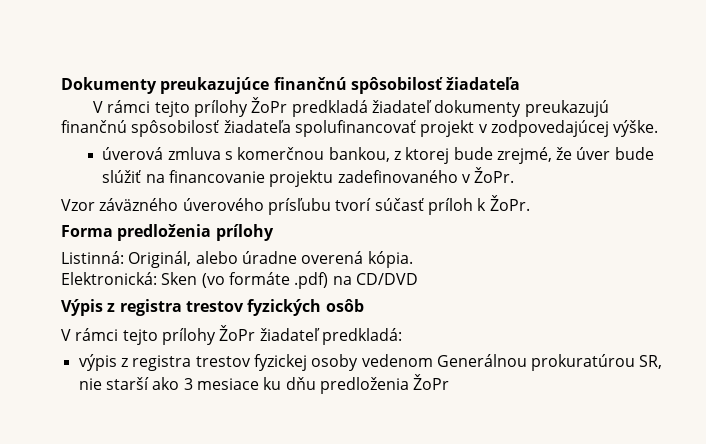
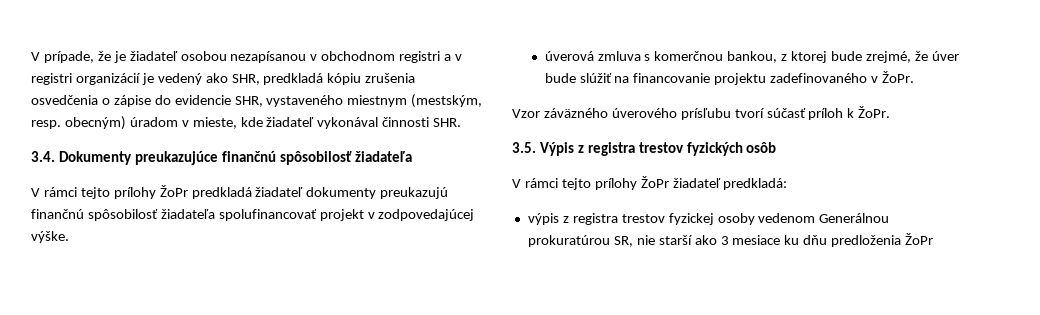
- Dokumenty preukazujúce finančnú spôsobilosť žiadateľa
+ V prípade, že je žiadateľ osobou nezapísanou v obchodnom registri a v registri organizácií je vedený ako SHR, predkladá kópiu zrušenia osvedčenia o zápise do evidencie SHR, vystaveného miestnym (mestským, resp. obecným) úradom v mieste, kde žiadateľ vykonával činnosti SHR.
+ 3.4. Dokumenty preukazujúce finančnú spôsobilosť žiadateľa
- Forma predloženia prílohy
- Listinná: Originál, alebo úradne overená kópia.
- Elektronická: Sken (vo formáte .pdf) na CD/DVD
- Výpis z registra trestov fyzických osôb
+ 3.5. Výpis z registra trestov fyzických osôb

